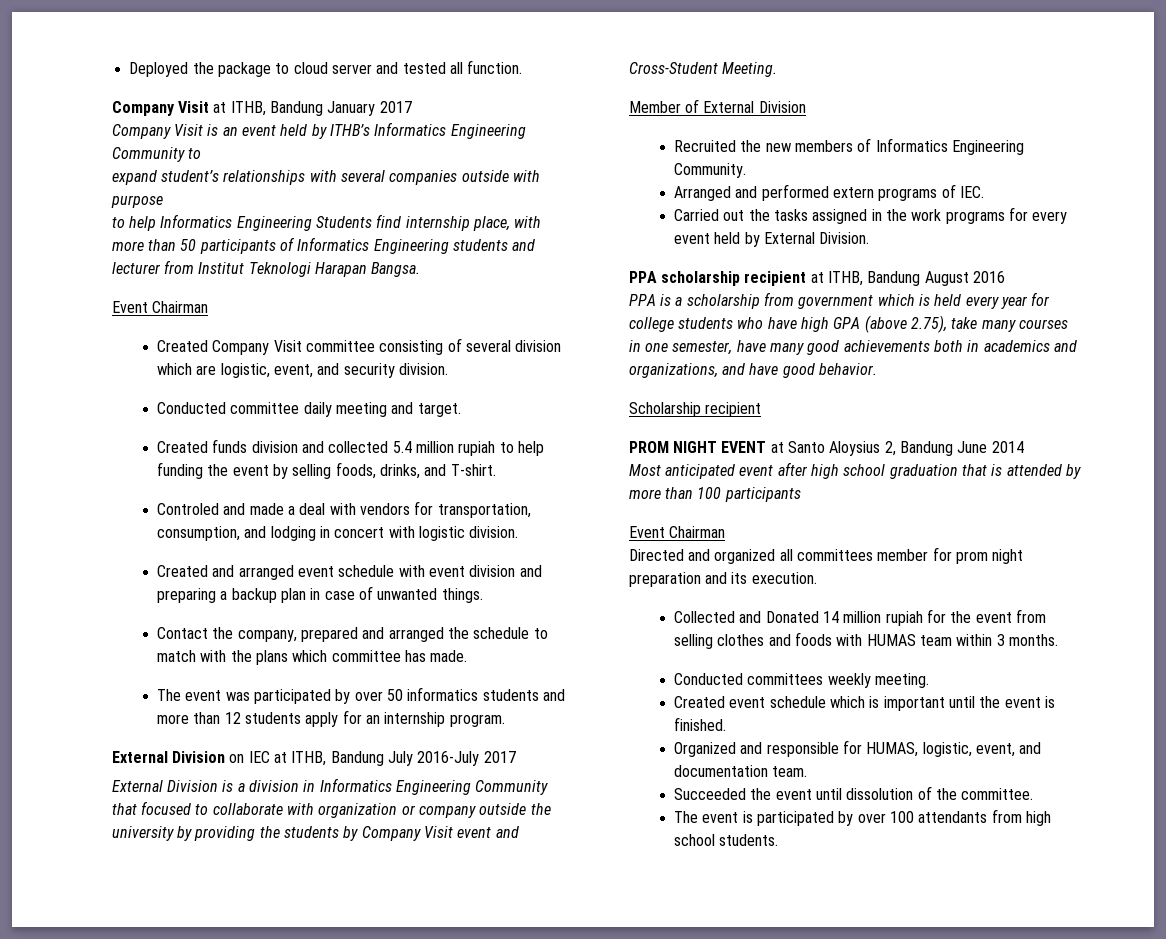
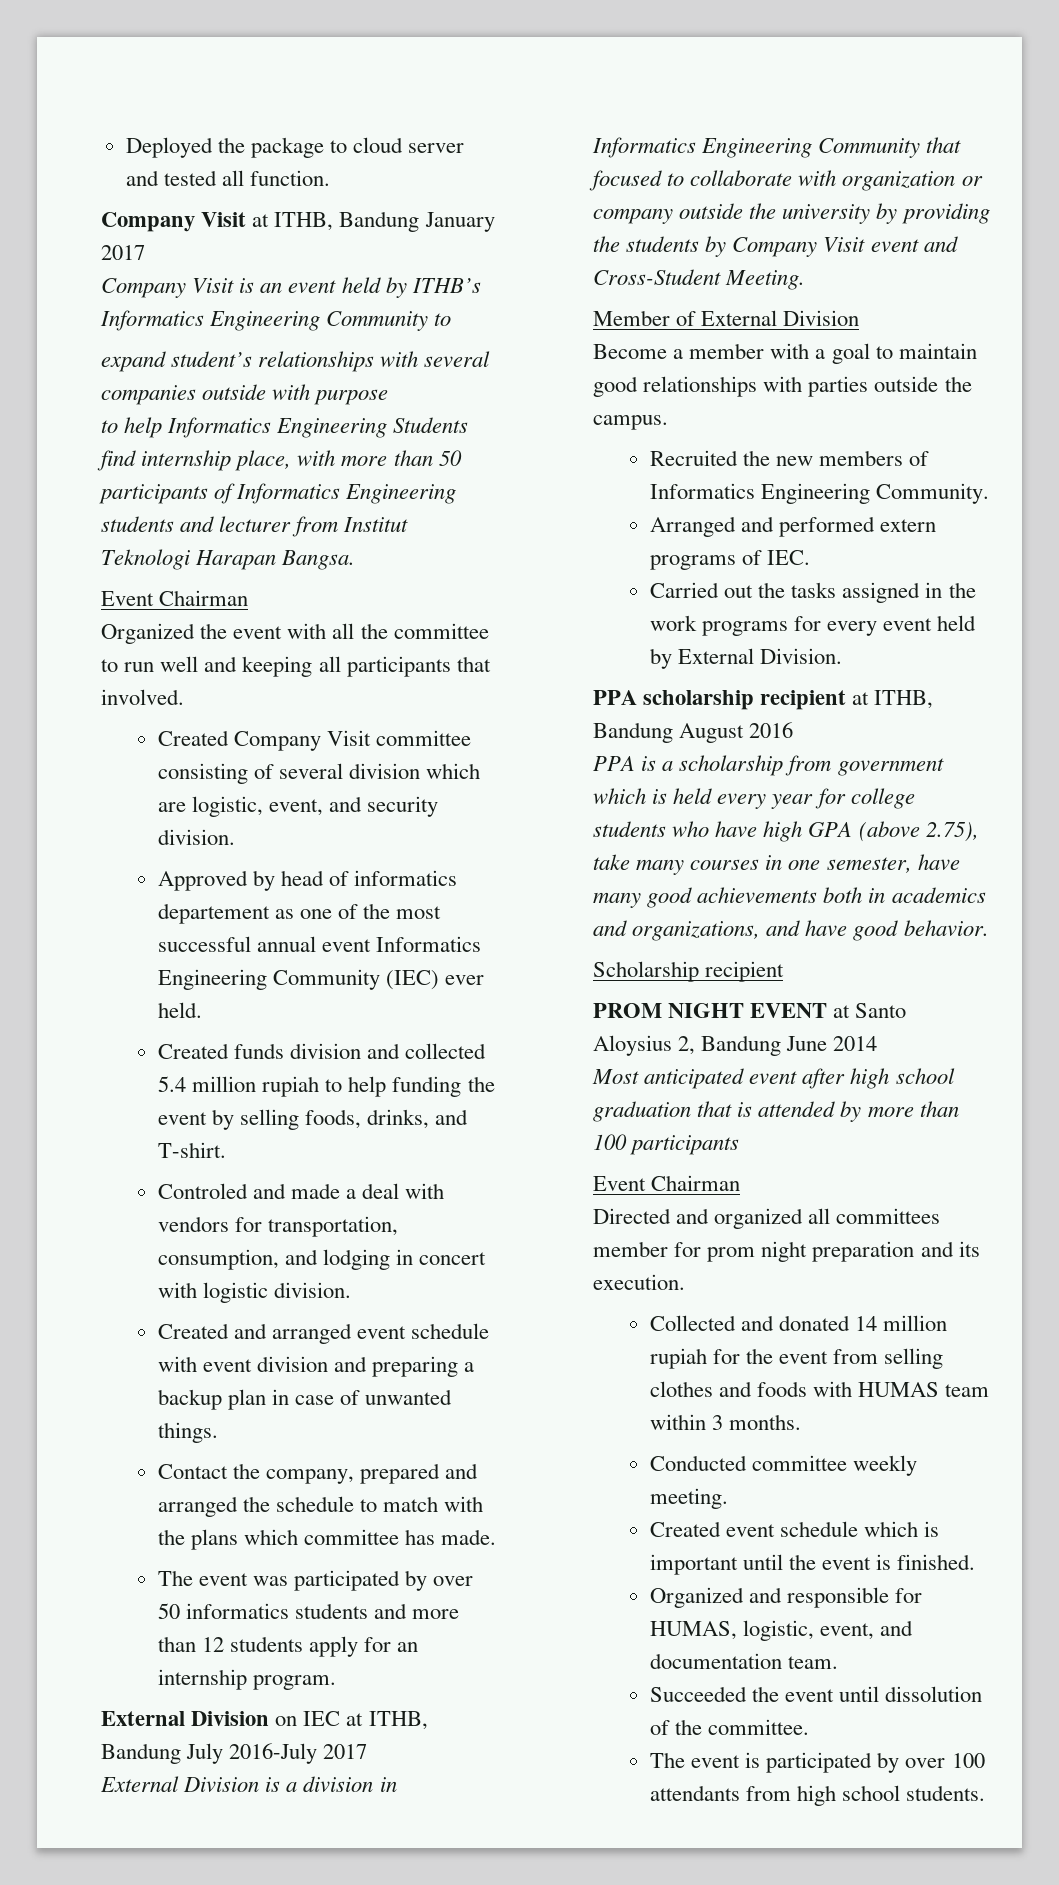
+ Organized the event with all the committee to run well and keeping all participants that involved.
- Conducted committee daily meeting and target.
+ Approved by head of informatics departement as one of the most successful annual event Informatics Engineering Community (IEC) ever held.
+ Become a member with a goal to maintain good relationships with parties outside the campus.
- Collected and Donated 14 million rupiah for the event from selling clothes and foods with HUMAS team within 3 months.
+ Collected and donated 14 million rupiah for the event from selling clothes and foods with HUMAS team within 3 months.
- Conducted committees weekly meeting.
+ Conducted committee weekly meeting.

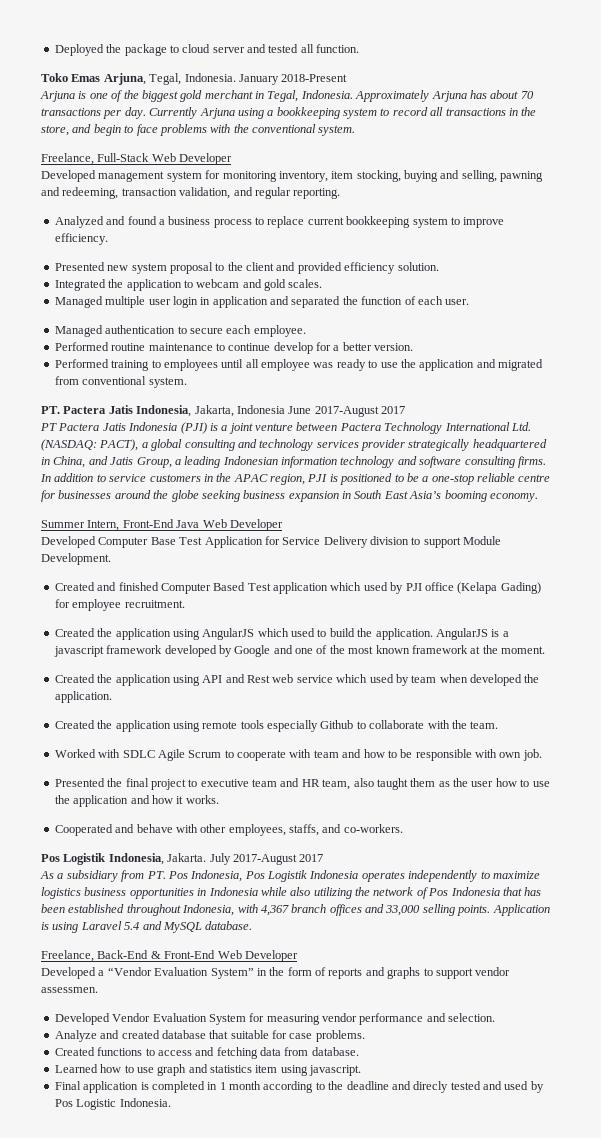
- Company Visit at ITHB, Bandung January 2017
- Company Visit is an event held by ITHB’s Informatics Engineering Community to
- expand student’s relationships with several companies outside with purpose
- to help Informatics Engineering Students find internship place, with more than 50 participants of Informatics Engineering students and lecturer from Institut Teknologi Harapan Bangsa.
- Event Chairman
- Organized the event with all the committee to run well and keeping all participants that involved.
- Created Company Visit committee consisting of several division which are logistic, event, and security division.
- Approved by head of informatics departement as one of the most successful annual event Informatics Engineering Community (IEC) ever held.
- Created funds division and collected 5.4 million rupiah to help funding the event by selling foods, drinks, and T-shirt.
- Controled and made a deal with vendors for transportation, consumption, and lodging in concert with logistic division.
- Created and arranged event schedule with event division and preparing a backup plan in case of unwanted things.
- Contact the company, prepared and arranged the schedule to match with the plans which committee has made.
- The event was participated by over 50 informatics students and more than 12 students apply for an internship program.
- External Division on IEC at ITHB, Bandung July 2016-July 2017
- External Division is a division in Informatics Engineering Community that focused to collaborate with organization or company outside the university by providing the students by Company Visit event and Cross-Student Meeting.
- Member of External Division
- Become a member with a goal to maintain good relationships with parties outside the campus.
- Recruited the new members of Informatics Engineering Community.
- Arranged and performed extern programs of IEC.
- Carried out the tasks assigned in the work programs for every event held by External Division.
- PPA scholarship recipient at ITHB, Bandung August 2016
- PPA is a scholarship from government which is held every year for college students who have high GPA (above 2.75), take many courses in one semester, have many good achievements both in academics and organizations, and have good behavior.
- Scholarship recipient
- PROM NIGHT EVENT at Santo Aloysius 2, Bandung June 2014
- Most anticipated event after high school graduation that is attended by more than 100 participants
- Event Chairman
- Directed and organized all committees member for prom night preparation and its execution.
- Collected and donated 14 million rupiah for the event from selling clothes and foods with HUMAS team within 3 months.
- Conducted committee weekly meeting.
- Created event schedule which is important until the event is finished.
- Organized and responsible for HUMAS, logistic, event, and documentation team.
- Succeeded the event until dissolution of the committee.
- The event is participated by over 100 attendants from high school students.
+ Toko Emas Arjuna, Tegal, Indonesia. January 2018-Present
+ Arjuna is one of the biggest gold merchant in Tegal, Indonesia. Approximately Arjuna has about 70 transactions per day. Currently Arjuna using a bookkeeping system to record all transactions in the store, and begin to face problems with the conventional system.
+ Freelance, Full-Stack Web Developer
+ Developed management system for monitoring inventory, item stocking, buying and selling, pawning and redeeming, transaction validation, and regular reporting.
+ Analyzed and found a business process to replace current bookkeeping system to improve efficiency.
+ Presented new system proposal to the client and provided efficiency solution.
+ Integrated the application to webcam and gold scales.
+ Managed multiple user login in application and separated the function of each user.
+ Managed authentication to secure each employee.
+ Performed routine maintenance to continue develop for a better version.
+ Performed training to employees until all employee was ready to use the application and migrated from conventional system.
+ PT. Pactera Jatis Indonesia, Jakarta, Indonesia June 2017-August 2017
+ PT Pactera Jatis Indonesia (PJI) is a joint venture between Pactera Technology International Ltd. (NASDAQ: PACT), a global consulting and technology services provider strategically headquartered in China, and Jatis Group, a leading Indonesian information technology and software consulting firms. In addition to service customers in the APAC region, PJI is positioned to be a one-stop reliable centre for businesses around the globe seeking business expansion in South East Asia’s booming economy.
+ Summer Intern, Front-End Java Web Developer
+ Developed Computer Base Test Application for Service Delivery division to support Module Development.
+ Created and finished Computer Based Test application which used by PJI office (Kelapa Gading) for employee recruitment.
+ Created the application using AngularJS which used to build the application. AngularJS is a javascript framework developed by Google and one of the most known framework at the moment.
+ Created the application using API and Rest web service which used by team when developed the application.
+ Created the application using remote tools especially Github to collaborate with the team.
+ Worked with SDLC Agile Scrum to cooperate with team and how to be responsible with own job.
+ Presented the final project to executive team and HR team, also taught them as the user how to use the application and how it works.
+ Cooperated and behave with other employees, staffs, and co-workers.
+ Pos Logistik Indonesia, Jakarta. July 2017-August 2017
+ As a subsidiary from PT. Pos Indonesia, Pos Logistik Indonesia operates independently to maximize logistics business opportunities in Indonesia while also utilizing the network of Pos Indonesia that has been established throughout Indonesia, with 4,367 branch offices and 33,000 selling points. Application is using Laravel 5.4 and MySQL database.
+ Freelance, Back-End & Front-End Web Developer
+ Developed a “Vendor Evaluation System” in the form of reports and graphs to support vendor assessmen.
+ Developed Vendor Evaluation System for measuring vendor performance and selection.
+ Analyze and created database that suitable for case problems.
+ Created functions to access and fetching data from database.
+ Learned how to use graph and statistics item using javascript.
+ Final application is completed in 1 month according to the deadline and direcly tested and used by Pos Logistic Indonesia.

